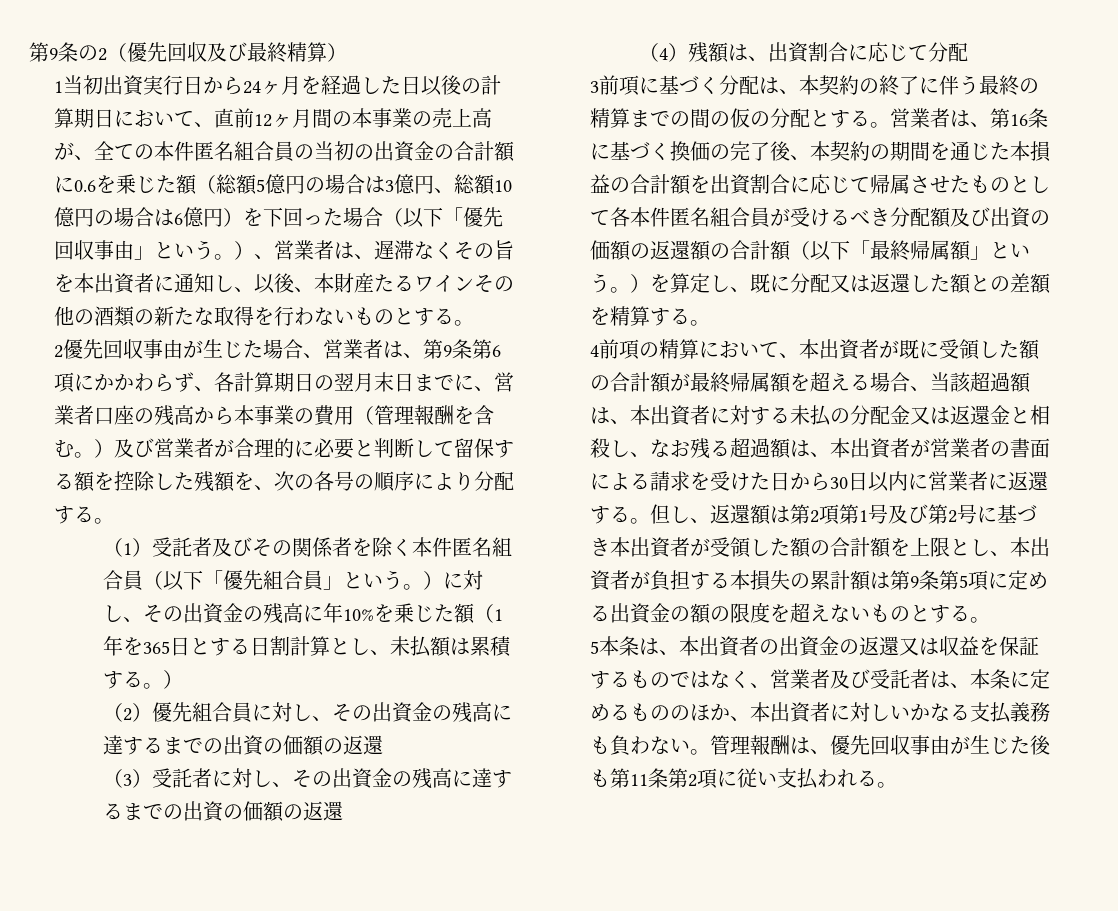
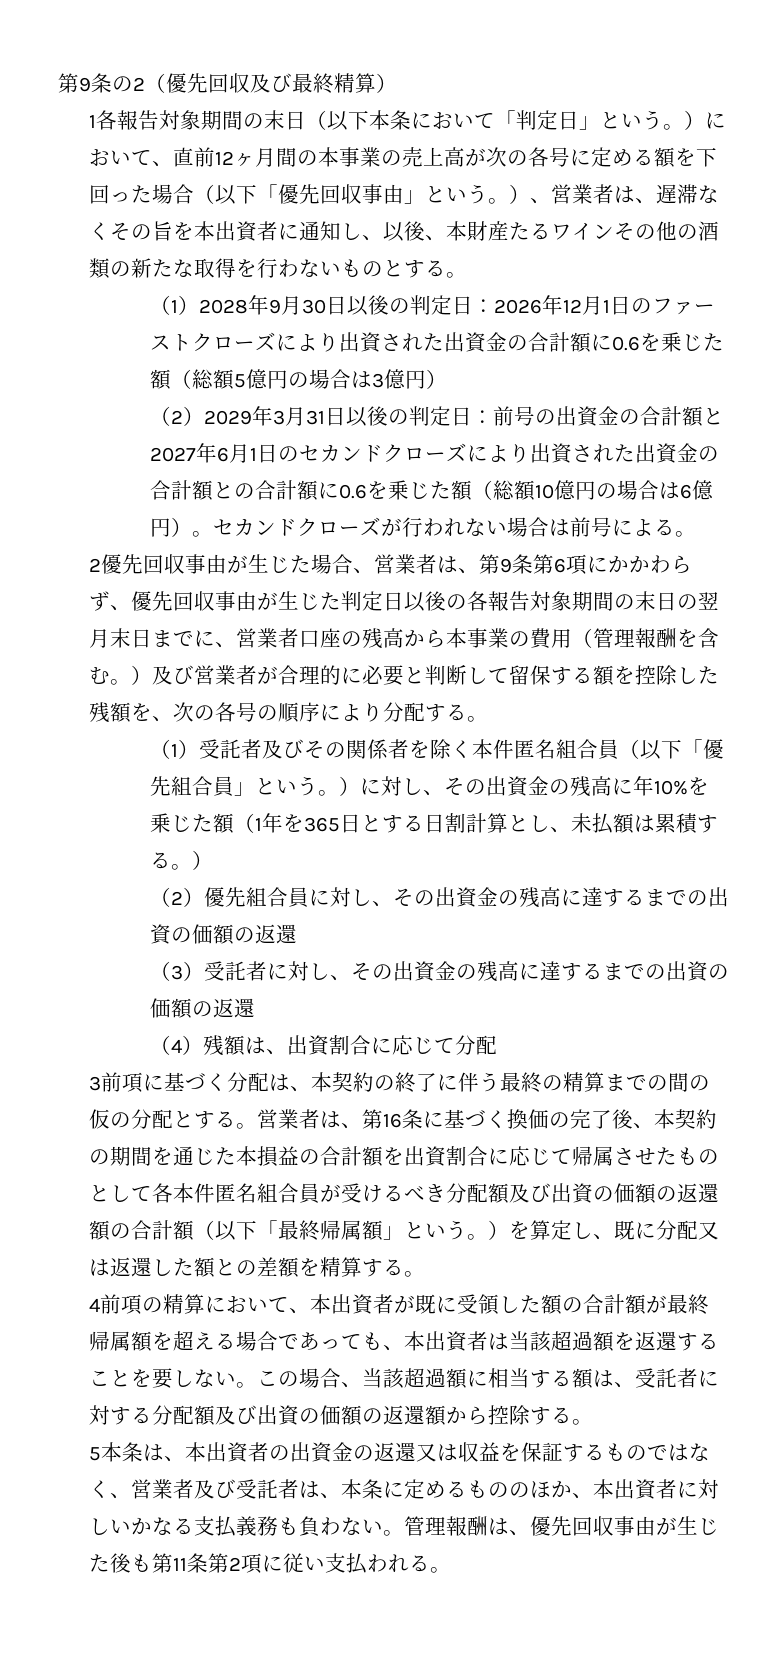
- 1当初出資実行日から24ヶ月を経過した日以後の計算期日において、直前12ヶ月間の本事業の売上高が、全ての本件匿名組合員の当初の出資金の合計額に0.6を乗じた額（総額5億円の場合は3億円、総額10億円の場合は6億円）を下回った場合（以下「優先回収事由」という。）、営業者は、遅滞なくその旨を本出資者に通知し、以後、本財産たるワインその他の酒類の新たな取得を行わないものとする。
+ 1各報告対象期間の末日（以下本条において「判定日」という。）において、直前12ヶ月間の本事業の売上高が次の各号に定める額を下回った場合（以下「優先回収事由」という。）、営業者は、遅滞なくその旨を本出資者に通知し、以後、本財産たるワインその他の酒類の新たな取得を行わないものとする。
+ （1）2028年9月30日以後の判定日：2026年12月1日のファーストクローズにより出資された出資金の合計額に0.6を乗じた額（総額5億円の場合は3億円）
+ （2）2029年3月31日以後の判定日：前号の出資金の合計額と2027年6月1日のセカンドクローズにより出資された出資金の合計額との合計額に0.6を乗じた額（総額10億円の場合は6億円）。セカンドクローズが行われない場合は前号による。
- 2優先回収事由が生じた場合、営業者は、第9条第6項にかかわらず、各計算期日の翌月末日までに、営業者口座の残高から本事業の費用（管理報酬を含む。）及び営業者が合理的に必要と判断して留保する額を控除した残額を、次の各号の順序により分配する。
+ 2優先回収事由が生じた場合、営業者は、第9条第6項にかかわらず、優先回収事由が生じた判定日以後の各報告対象期間の末日の翌月末日までに、営業者口座の残高から本事業の費用（管理報酬を含む。）及び営業者が合理的に必要と判断して留保する額を控除した残額を、次の各号の順序により分配する。
- 4前項の精算において、本出資者が既に受領した額の合計額が最終帰属額を超える場合、当該超過額は、本出資者に対する未払の分配金又は返還金と相殺し、なお残る超過額は、本出資者が営業者の書面による請求を受けた日から30日以内に営業者に返還する。但し、返還額は第2項第1号及び第2号に基づき本出資者が受領した額の合計額を上限とし、本出資者が負担する本損失の累計額は第9条第5項に定める出資金の額の限度を超えないものとする。
+ 4前項の精算において、本出資者が既に受領した額の合計額が最終帰属額を超える場合であっても、本出資者は当該超過額を返還することを要しない。この場合、当該超過額に相当する額は、受託者に対する分配額及び出資の価額の返還額から控除する。

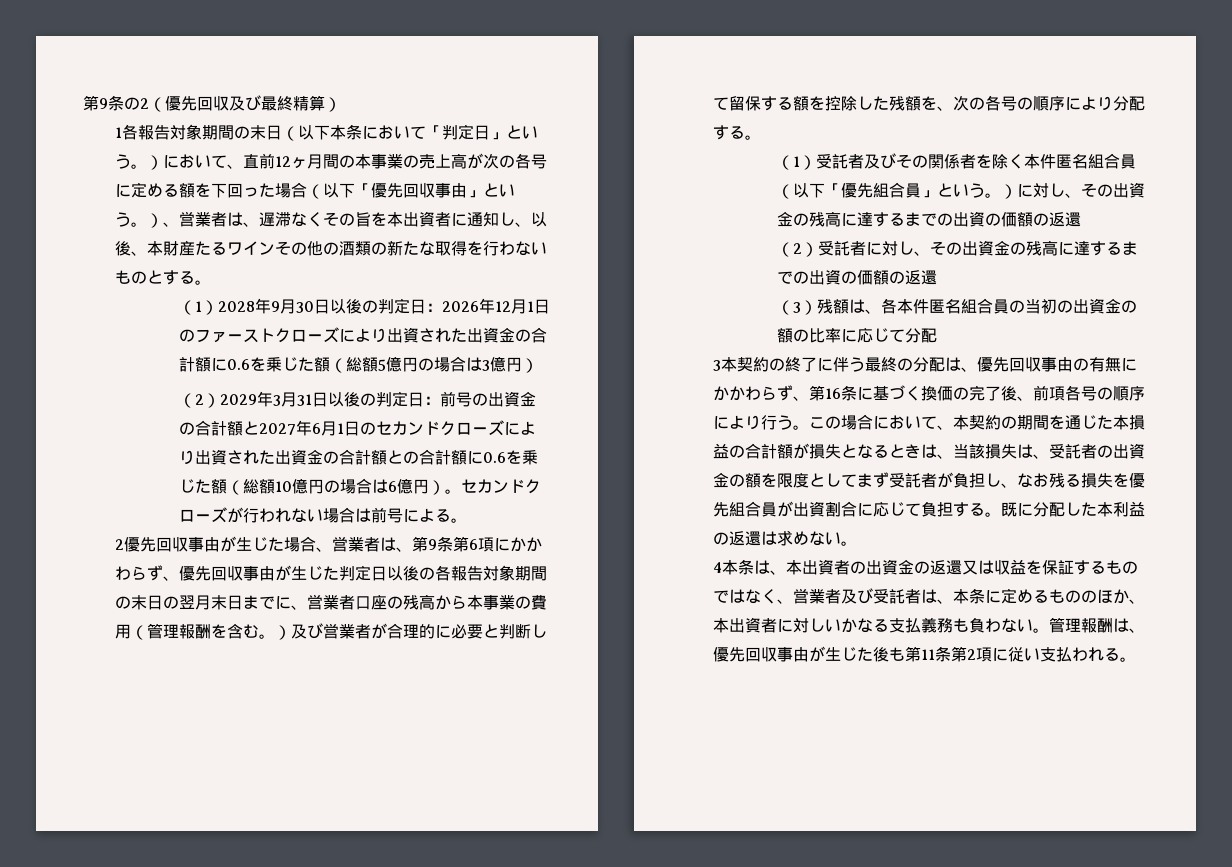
- （1）受託者及びその関係者を除く本件匿名組合員（以下「優先組合員」という。）に対し、その出資金の残高に年10%を乗じた額（1年を365日とする日割計算とし、未払額は累積する。）
- （2）優先組合員に対し、その出資金の残高に達するまでの出資の価額の返還
- （3）受託者に対し、その出資金の残高に達するまでの出資の価額の返還
+ （1）受託者及びその関係者を除く本件匿名組合員（以下「優先組合員」という。）に対し、その出資金の残高に達するまでの出資の価額の返還
+ （2）受託者に対し、その出資金の残高に達するまでの出資の価額の返還
- （4）残額は、出資割合に応じて分配
+ （3）残額は、各本件匿名組合員の当初の出資金の額の比率に応じて分配
- 3前項に基づく分配は、本契約の終了に伴う最終の精算までの間の仮の分配とする。営業者は、第16条に基づく換価の完了後、本契約の期間を通じた本損益の合計額を出資割合に応じて帰属させたものとして各本件匿名組合員が受けるべき分配額及び出資の価額の返還額の合計額（以下「最終帰属額」という。）を算定し、既に分配又は返還した額との差額を精算する。
- 4前項の精算において、本出資者が既に受領した額の合計額が最終帰属額を超える場合であっても、本出資者は当該超過額を返還することを要しない。この場合、当該超過額に相当する額は、受託者に対する分配額及び出資の価額の返還額から控除する。
- 5本条は、本出資者の出資金の返還又は収益を保証するものではなく、営業者及び受託者は、本条に定めるもののほか、本出資者に対しいかなる支払義務も負わない。
+ 3本契約の終了に伴う最終の分配は、優先回収事由の有無にかかわらず、第16条に基づく換価の完了後、前項各号の順序により行う。この場合において、本契約の期間を通じた本損益の合計額が損失となるときは、当該損失は、受託者の出資金の額を限度としてまず受託者が負担し、なお残る損失を優先組合員が出資割合に応じて負担する。既に分配した本利益の返還は求めない。
+ 4本条は、本出資者の出資金の返還又は収益を保証するものではなく、営業者及び受託者は、本条に定めるもののほか、本出資者に対しいかなる支払義務も負わない。

